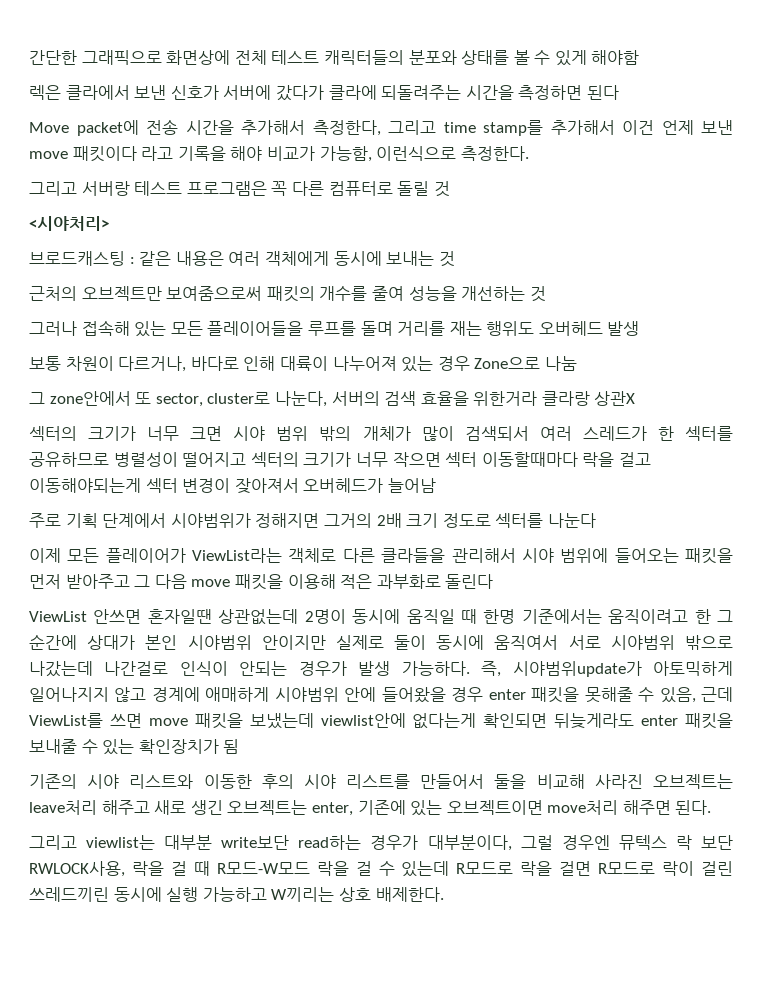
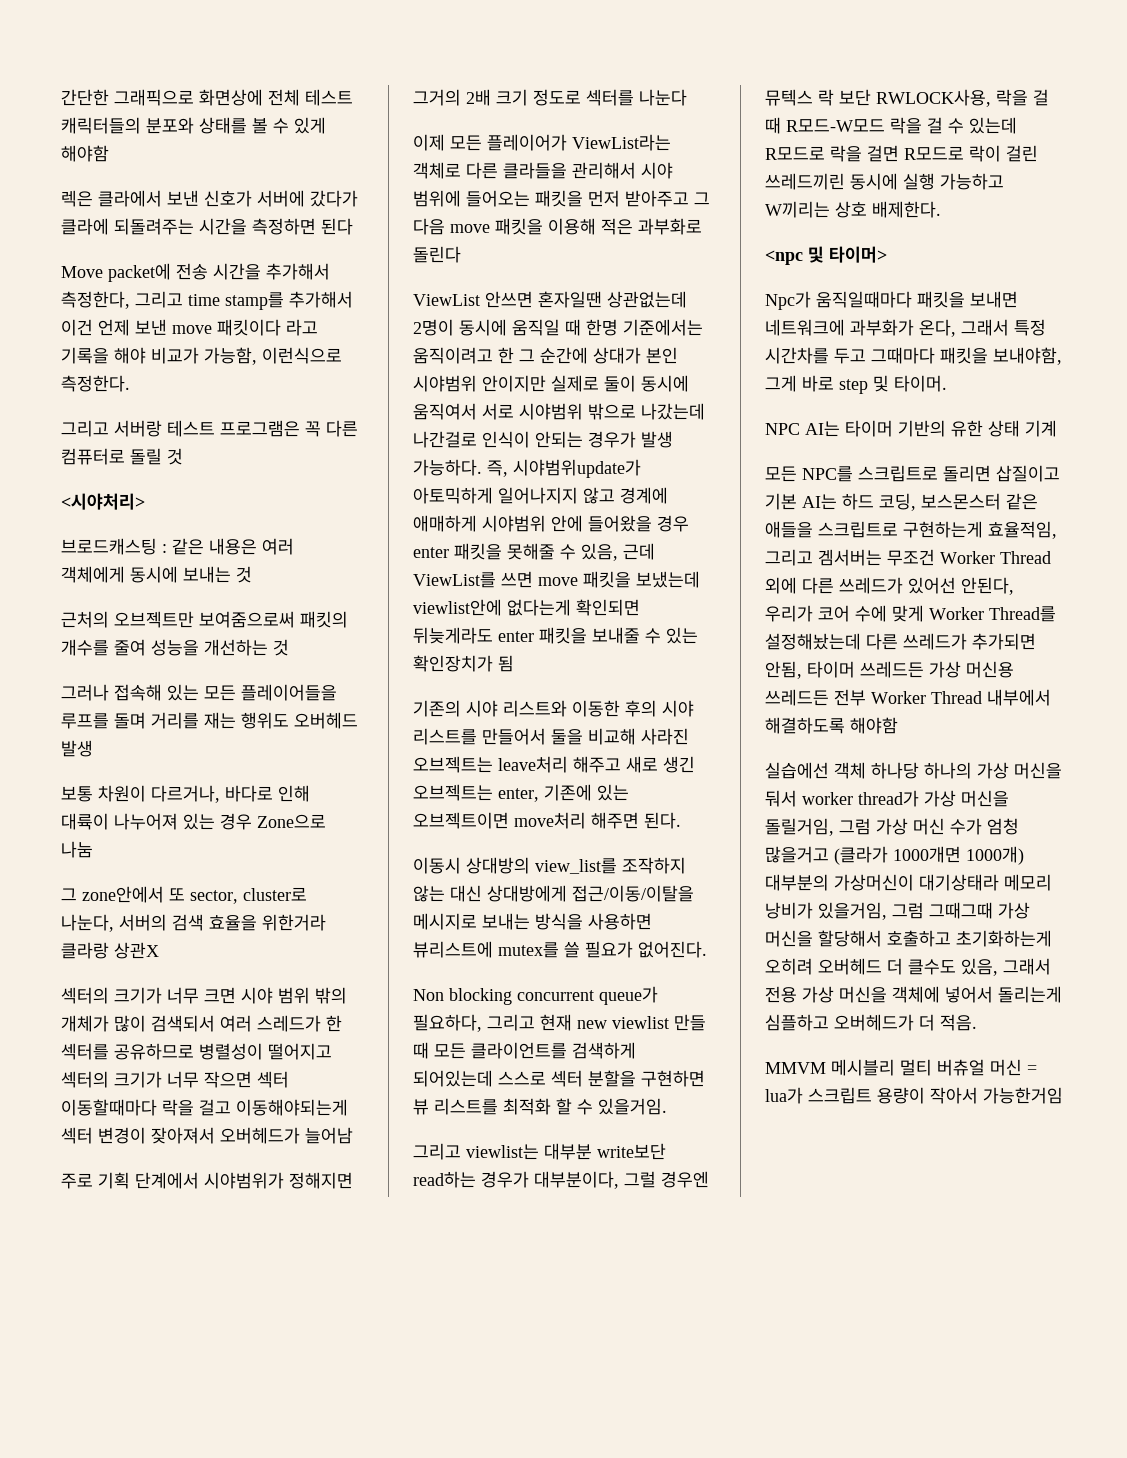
+ 이동시 상대방의 view_list를 조작하지 않는 대신 상대방에게 접근/이동/이탈을 메시지로 보내는 방식을 사용하면 뷰리스트에 mutex를 쓸 필요가 없어진다.
+ Non blocking concurrent queue가 필요하다, 그리고 현재 new viewlist 만들 때 모든 클라이언트를 검색하게 되어있는데 스스로 섹터 분할을 구현하면 뷰 리스트를 최적화 할 수 있을거임.
+ <npc 및 타이머>
+ Npc가 움직일때마다 패킷을 보내면 네트워크에 과부화가 온다, 그래서 특정 시간차를 두고 그때마다 패킷을 보내야함, 그게 바로 step 및 타이머.
+ NPC AI는 타이머 기반의 유한 상태 기계
+ 모든 NPC를 스크립트로 돌리면 삽질이고 기본 AI는 하드 코딩, 보스몬스터 같은 애들을 스크립트로 구현하는게 효율적임, 그리고 겜서버는 무조건 Worker Thread 외에 다른 쓰레드가 있어선 안된다, 우리가 코어 수에 맞게 Worker Thread를 설정해놨는데 다른 쓰레드가 추가되면 안됨, 타이머 쓰레드든 가상 머신용 쓰레드든 전부 Worker Thread 내부에서 해결하도록 해야함
+ 실습에선 객체 하나당 하나의 가상 머신을 둬서 worker thread가 가상 머신을 돌릴거임, 그럼 가상 머신 수가 엄청 많을거고 (클라가 1000개면 1000개) 대부분의 가상머신이 대기상태라 메모리 낭비가 있을거임, 그럼 그때그때 가상 머신을 할당해서 호출하고 초기화하는게 오히려 오버헤드 더 클수도 있음, 그래서 전용 가상 머신을 객체에 넣어서 돌리는게 심플하고 오버헤드가 더 적음.
+ MMVM 메시블리 멀티 버츄얼 머신 = lua가 스크립트 용량이 작아서 가능한거임

